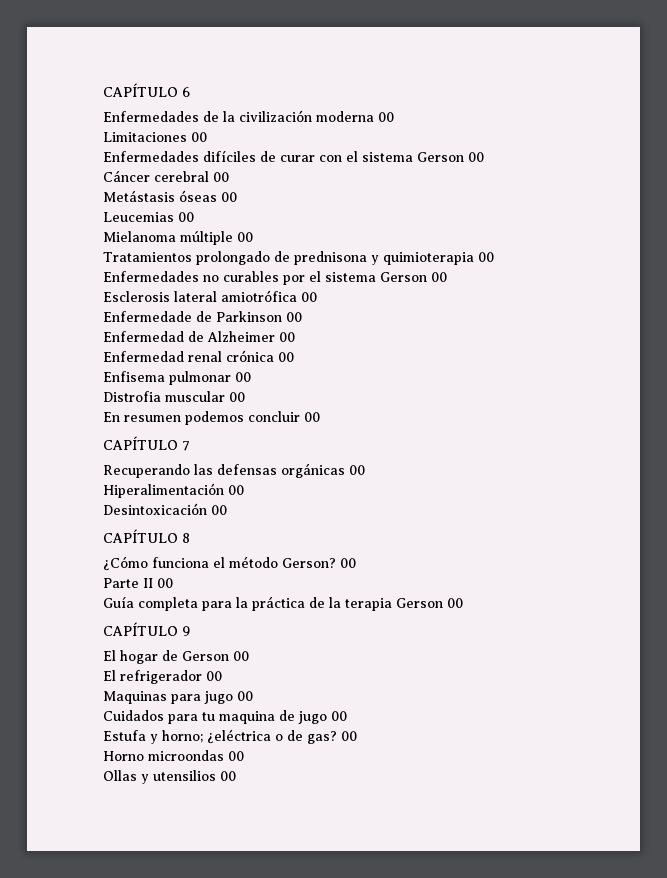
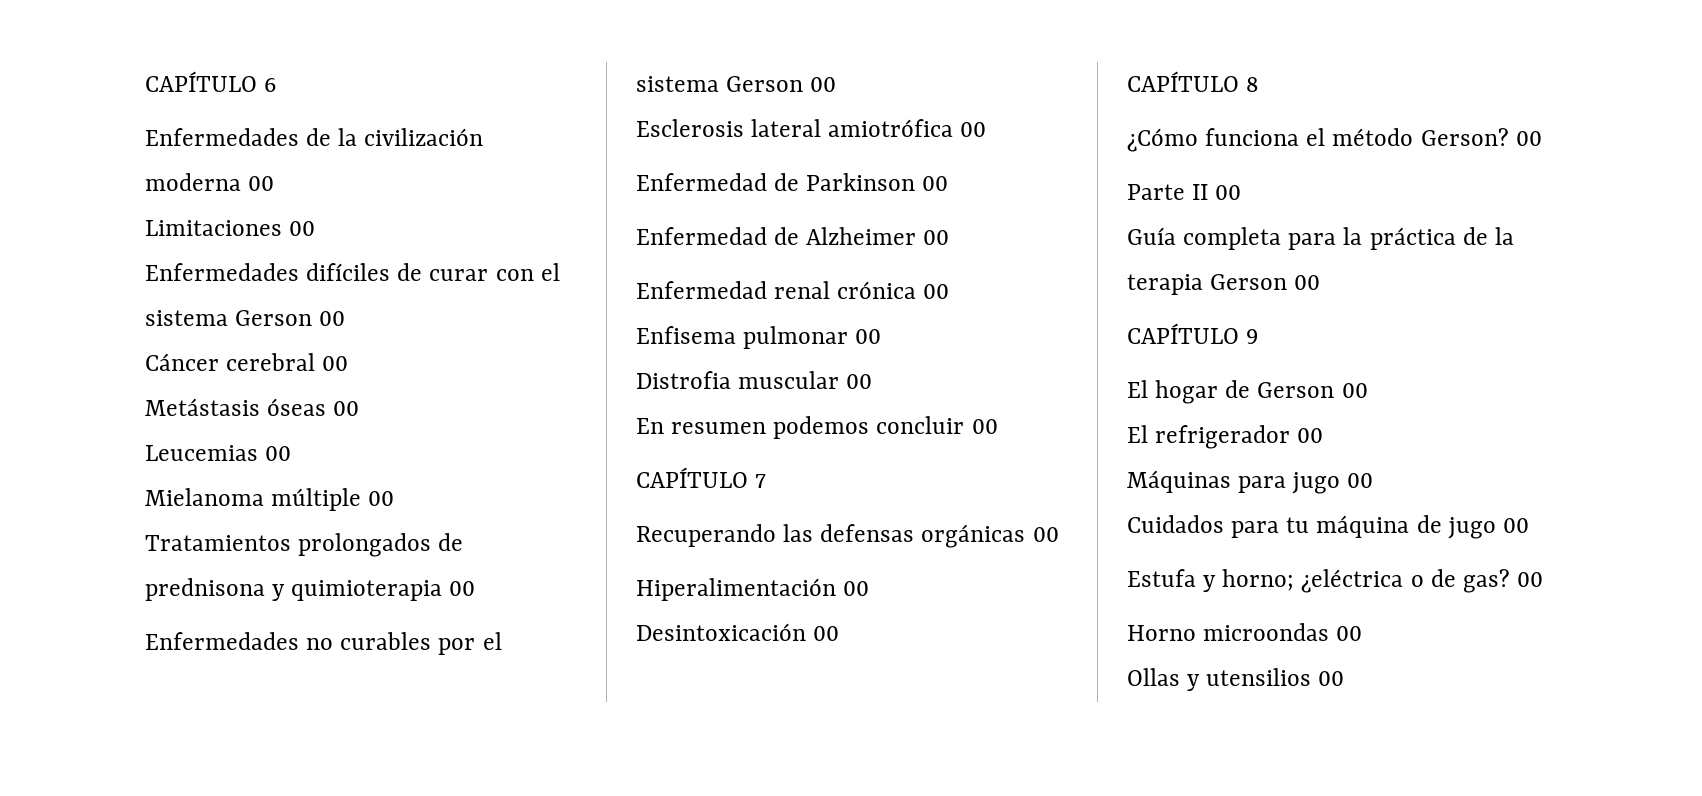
- Tratamientos prolongado de prednisona y quimioterapia 00
+ Tratamientos prolongados de prednisona y quimioterapia 00
- Enfermedade de Parkinson 00
+ Enfermedad de Parkinson 00
- Maquinas para jugo 00
+ Máquinas para jugo 00
- Cuidados para tu maquina de jugo 00
+ Cuidados para tu máquina de jugo 00

